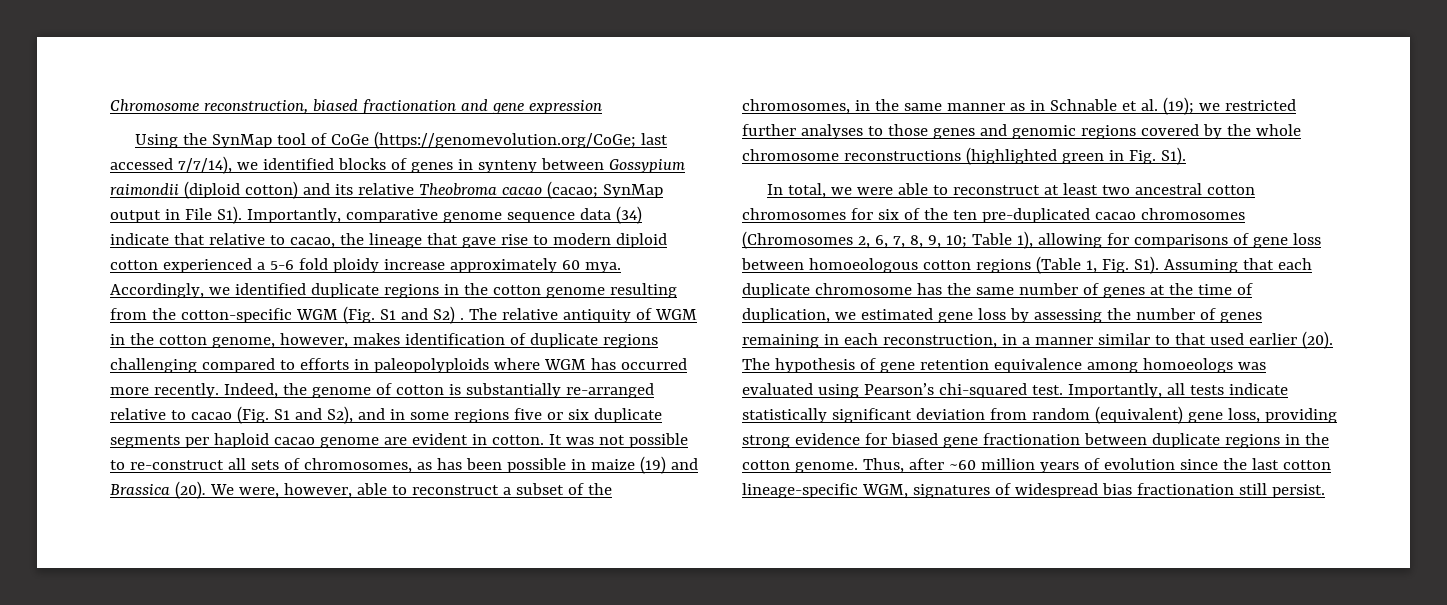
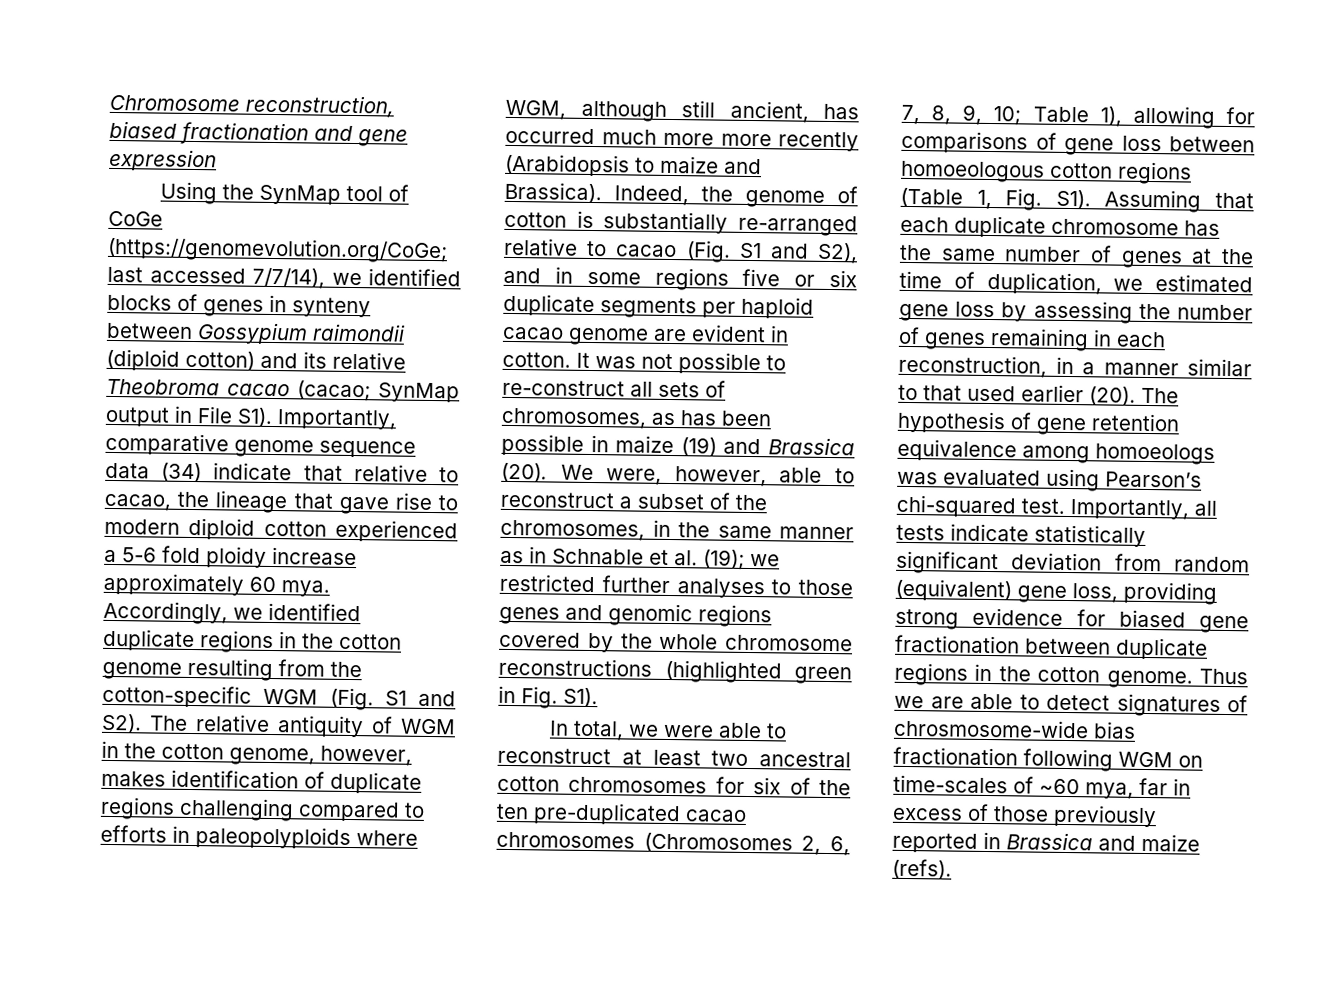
- Accordingly, we identified duplicate regions in the cotton genome resulting from the cotton-specific WGM (Fig. S1 and S2) . The relative antiquity of WGM in the cotton genome, however, makes identification of duplicate regions challenging compared to efforts in paleopolyploids where WGM has occurred more recently.
+ Accordingly, we identified duplicate regions in the cotton genome resulting from the cotton-specific WGM (Fig. S1 and S2). The relative antiquity of WGM in the cotton genome, however, makes identification of duplicate regions challenging compared to efforts in paleopolyploids where WGM, although still ancient, has occurred much more more recently (Arabidopsis to maize and Brassica).
- Thus, after ~60 million years of evolution since the last cotton lineage-specific WGM, signatures of widespread bias fractionation still persist.
+ Thus we are able to detect signatures of chrosmosome-wide bias fractionation following WGM on time-scales of ~60 mya, far in excess of those previously reported in Brassica and maize (refs).

